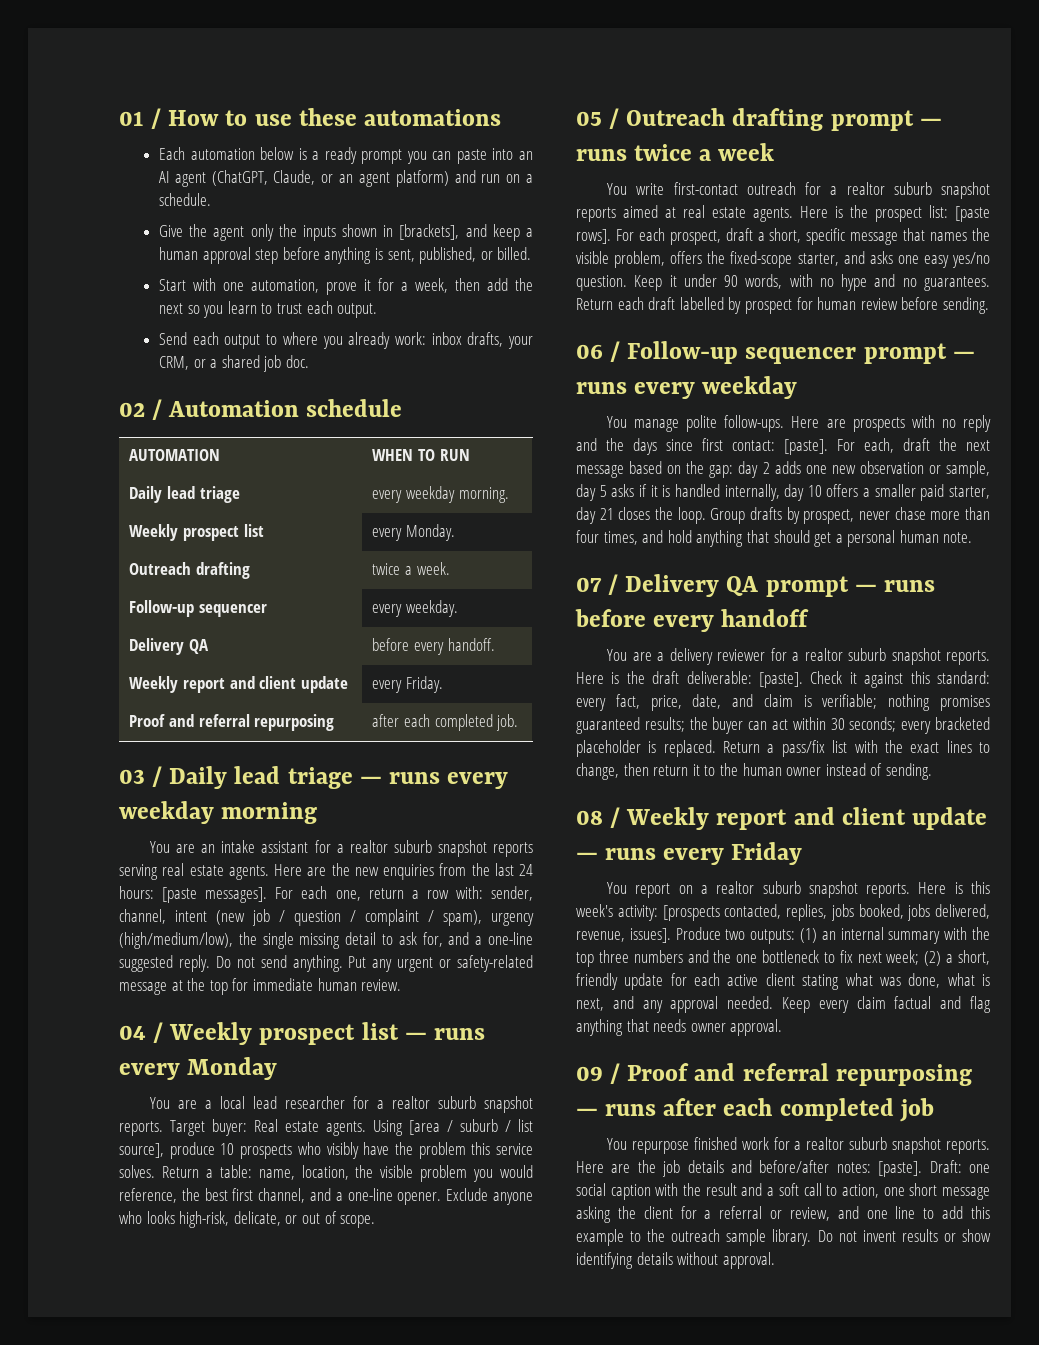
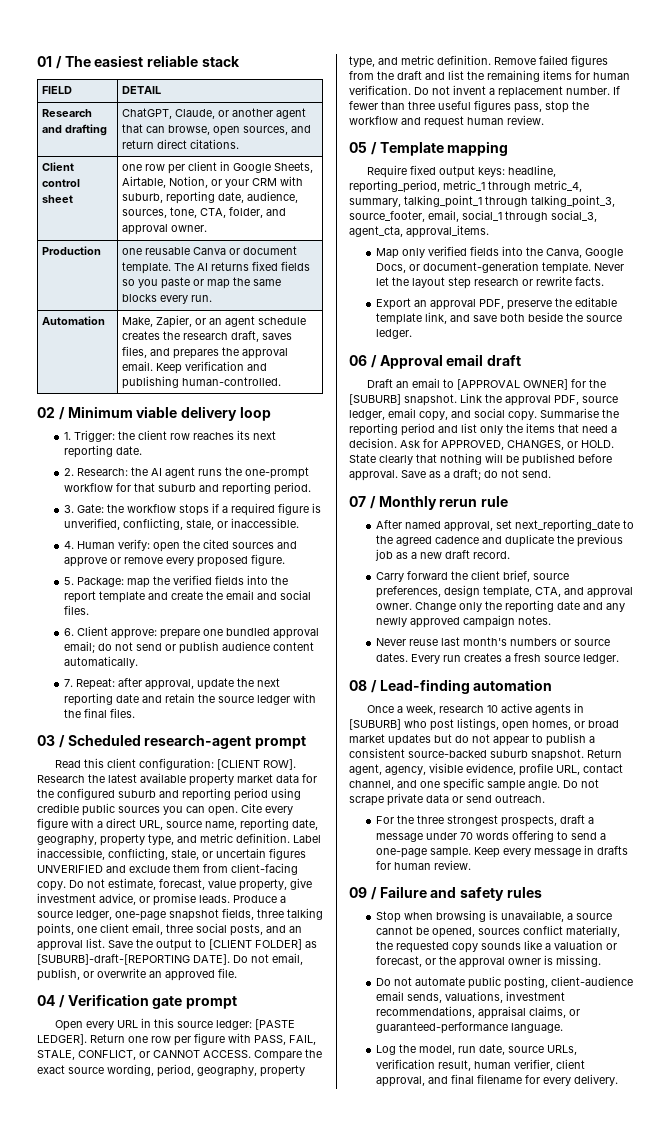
- 01 / How to use these automations
- Each automation below is a ready prompt you can paste into an AI agent (ChatGPT, Claude, or an agent platform) and run on a schedule.
- Give the agent only the inputs shown in [brackets], and keep a human approval step before anything is sent, published, or billed.
- Start with one automation, prove it for a week, then add the next so you learn to trust each output.
- Send each output to where you already work: inbox drafts, your CRM, or a shared job doc.
- 02 / Automation schedule
- AUTOMATION | WHEN TO RUN
- Daily lead triage | every weekday morning.
- Weekly prospect list | every Monday.
- Outreach drafting | twice a week.
- Follow-up sequencer | every weekday.
- Delivery QA | before every handoff.
- Weekly report and client update | every Friday.
- Proof and referral repurposing | after each completed job.
- 03 / Daily lead triage — runs every weekday morning
- You are an intake assistant for a realtor suburb snapshot reports serving real estate agents. Here are the new enquiries from the last 24 hours: [paste messages]. For each one, return a row with: sender, channel, intent (new job / question / complaint / spam), urgency (high/medium/low), the single missing detail to ask for, and a one-line suggested reply. Do not send anything. Put any urgent or safety-related message at the top for immediate human review.
- 04 / Weekly prospect list — runs every Monday
- You are a local lead researcher for a realtor suburb snapshot reports. Target buyer: Real estate agents. Using [area / suburb / list source], produce 10 prospects who visibly have the problem this service solves. Return a table: name, location, the visible problem you would reference, the best first channel, and a one-line opener. Exclude anyone who looks high-risk, delicate, or out of scope.
- 05 / Outreach drafting prompt — runs twice a week
- You write first-contact outreach for a realtor suburb snapshot reports aimed at real estate agents. Here is the prospect list: [paste rows]. For each prospect, draft a short, specific message that names the visible problem, offers the fixed-scope starter, and asks one easy yes/no question. Keep it under 90 words, with no hype and no guarantees. Return each draft labelled by prospect for human review before sending.
- 06 / Follow-up sequencer prompt — runs every weekday
- You manage polite follow-ups. Here are prospects with no reply and the days since first contact: [paste]. For each, draft the next message based on the gap: day 2 adds one new observation or sample, day 5 asks if it is handled internally, day 10 offers a smaller paid starter, day 21 closes the loop. Group drafts by prospect, never chase more than four times, and hold anything that should get a personal human note.
- 07 / Delivery QA prompt — runs before every handoff
- You are a delivery reviewer for a realtor suburb snapshot reports. Here is the draft deliverable: [paste]. Check it against this standard: every fact, price, date, and claim is verifiable; nothing promises guaranteed results; the buyer can act within 30 seconds; every bracketed placeholder is replaced. Return a pass/fix list with the exact lines to change, then return it to the human owner instead of sending.
- 08 / Weekly report and client update — runs every Friday
- You report on a realtor suburb snapshot reports. Here is this week's activity: [prospects contacted, replies, jobs booked, jobs delivered, revenue, issues]. Produce two outputs: (1) an internal summary with the top three numbers and the one bottleneck to fix next week; (2) a short, friendly update for each active client stating what was done, what is next, and any approval needed. Keep every claim factual and flag anything that needs owner approval.
- 09 / Proof and referral repurposing — runs after each completed job
- You repurpose finished work for a realtor suburb snapshot reports. Here are the job details and before/after notes: [paste]. Draft: one social caption with the result and a soft call to action, one short message asking the client for a referral or review, and one line to add this example to the outreach sample library. Do not invent results or show identifying details without approval.
+ 01 / The easiest reliable stack
+ FIELD | DETAIL
+ Research and drafting | ChatGPT, Claude, or another agent that can browse, open sources, and return direct citations.
+ Client control sheet | one row per client in Google Sheets, Airtable, Notion, or your CRM with suburb, reporting date, audience, sources, tone, CTA, folder, and approval owner.
+ Production | one reusable Canva or document template. The AI returns fixed fields so you paste or map the same blocks every run.
+ Automation | Make, Zapier, or an agent schedule creates the research draft, saves files, and prepares the approval email. Keep verification and publishing human-controlled.
+ 02 / Minimum viable delivery loop
+ 1. Trigger: the client row reaches its next reporting date.
+ 2. Research: the AI agent runs the one-prompt workflow for that suburb and reporting period.
+ 3. Gate: the workflow stops if a required figure is unverified, conflicting, stale, or inaccessible.
+ 4. Human verify: open the cited sources and approve or remove every proposed figure.
+ 5. Package: map the verified fields into the report template and create the email and social files.
+ 6. Client approve: prepare one bundled approval email; do not send or publish audience content automatically.
+ 7. Repeat: after approval, update the next reporting date and retain the source ledger with the final files.
+ 03 / Scheduled research-agent prompt
+ Read this client configuration: [CLIENT ROW]. Research the latest available property market data for the configured suburb and reporting period using credible public sources you can open. Cite every figure with a direct URL, source name, reporting date, geography, property type, and metric definition. Label inaccessible, conflicting, stale, or uncertain figures UNVERIFIED and exclude them from client-facing copy. Do not estimate, forecast, value property, give investment advice, or promise leads. Produce a source ledger, one-page snapshot fields, three talking points, one client email, three social posts, and an approval list. Save the output to [CLIENT FOLDER] as [SUBURB]-draft-[REPORTING DATE]. Do not email, publish, or overwrite an approved file.
+ 04 / Verification gate prompt
+ Open every URL in this source ledger: [PASTE LEDGER]. Return one row per figure with PASS, FAIL, STALE, CONFLICT, or CANNOT ACCESS. Compare the exact source wording, period, geography, property type, and metric definition. Remove failed figures from the draft and list the remaining items for human verification. Do not invent a replacement number. If fewer than three useful figures pass, stop the workflow and request human review.
+ 05 / Template mapping
+ Require fixed output keys: headline, reporting_period, metric_1 through metric_4, summary, talking_point_1 through talking_point_3, source_footer, email, social_1 through social_3, agent_cta, approval_items.
+ Map only verified fields into the Canva, Google Docs, or document-generation template. Never let the layout step research or rewrite facts.
+ Export an approval PDF, preserve the editable template link, and save both beside the source ledger.
+ 06 / Approval email draft
+ Draft an email to [APPROVAL OWNER] for the [SUBURB] snapshot. Link the approval PDF, source ledger, email copy, and social copy. Summarise the reporting period and list only the items that need a decision. Ask for APPROVED, CHANGES, or HOLD. State clearly that nothing will be published before approval. Save as a draft; do not send.
+ 07 / Monthly rerun rule
+ After named approval, set next_reporting_date to the agreed cadence and duplicate the previous job as a new draft record.
+ Carry forward the client brief, source preferences, design template, CTA, and approval owner. Change only the reporting date and any newly approved campaign notes.
+ Never reuse last month's numbers or source dates. Every run creates a fresh source ledger.
+ 08 / Lead-finding automation
+ Once a week, research 10 active agents in [SUBURB] who post listings, open homes, or broad market updates but do not appear to publish a consistent source-backed suburb snapshot. Return agent, agency, visible evidence, profile URL, contact channel, and one specific sample angle. Do not scrape private data or send outreach.
+ For the three strongest prospects, draft a message under 70 words offering to send a one-page sample. Keep every message in drafts for human review.
+ 09 / Failure and safety rules
+ Stop when browsing is unavailable, a source cannot be opened, sources conflict materially, the requested copy sounds like a valuation or forecast, or the approval owner is missing.
+ Do not automate public posting, client-audience email sends, valuations, investment recommendations, appraisal claims, or guaranteed-performance language.
+ Log the model, run date, source URLs, verification result, human verifier, client approval, and final filename for every delivery.

